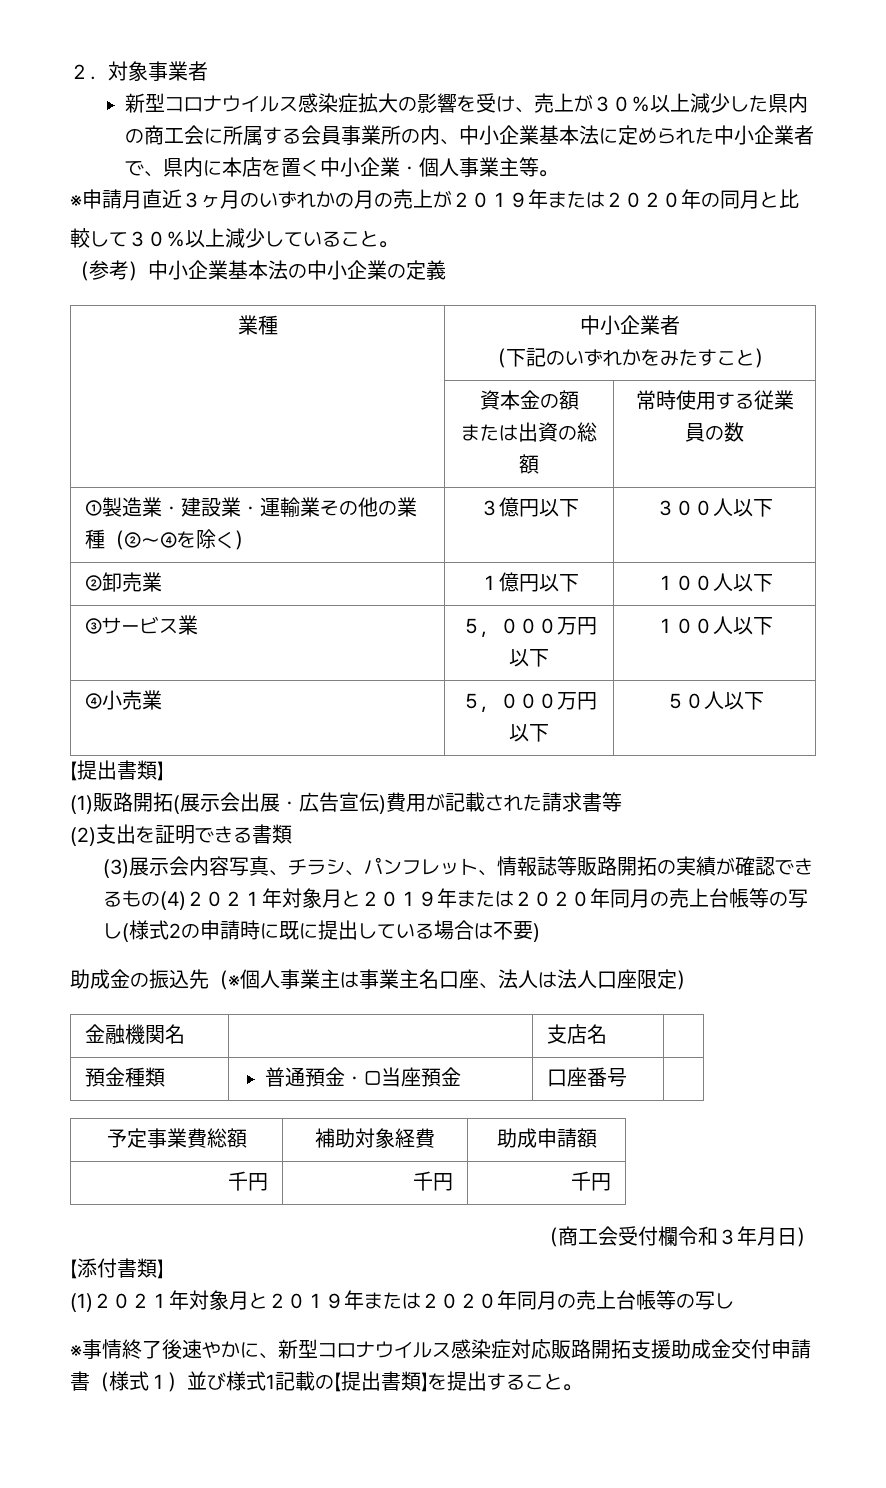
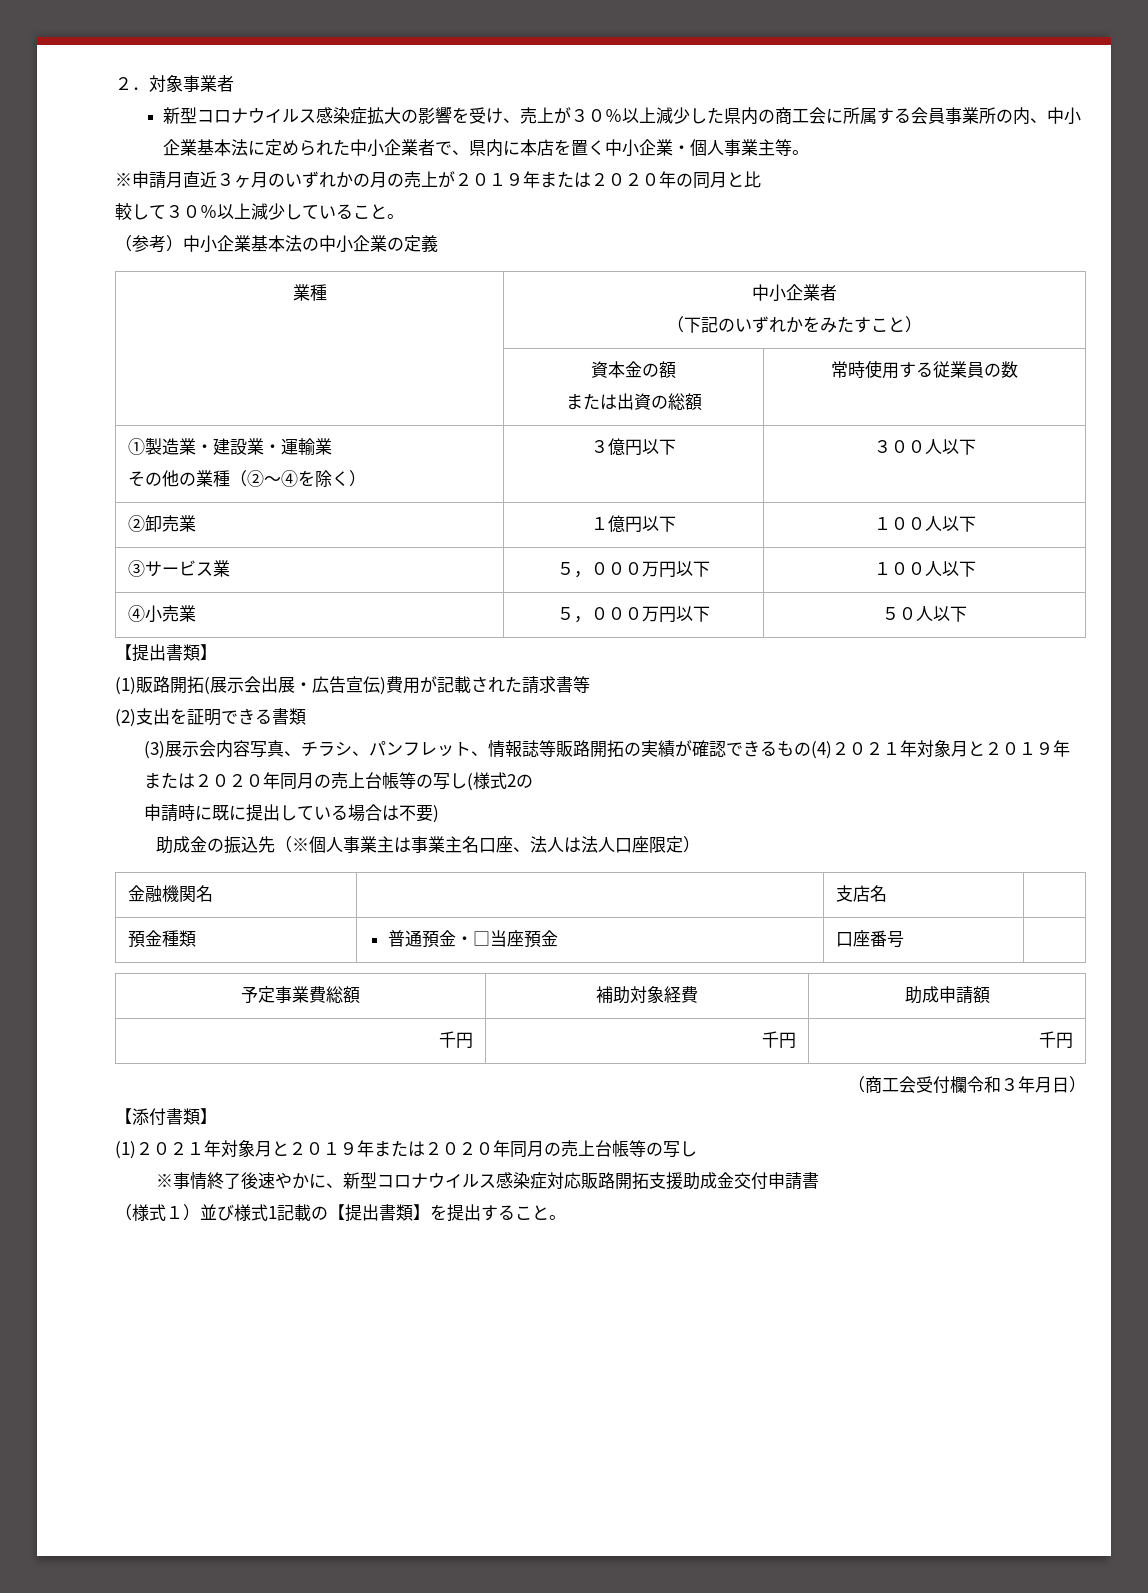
- ①製造業・建設業・運輸業その他の業種（②～④を除く） | ３億円以下 | ３００人以下
+ ①製造業・建設業・運輸業
+ その他の業種（②～④を除く） | ３億円以下 | ３００人以下
- (3)展示会内容写真、チラシ、パンフレット、情報誌等販路開拓の実績が確認できるもの(4)２０２１年対象月と２０１９年または２０２０年同月の売上台帳等の写し(様式2の申請時に既に提出している場合は不要)
+ (3)展示会内容写真、チラシ、パンフレット、情報誌等販路開拓の実績が確認できるもの(4)２０２１年対象月と２０１９年または２０２０年同月の売上台帳等の写し(様式2の
+ 申請時に既に提出している場合は不要)
- ※事情終了後速やかに、新型コロナウイルス感染症対応販路開拓支援助成金交付申請書（様式１）並び様式1記載の【提出書類】を提出すること。
+ ※事情終了後速やかに、新型コロナウイルス感染症対応販路開拓支援助成金交付申請書
+ （様式１）並び様式1記載の【提出書類】を提出すること。

